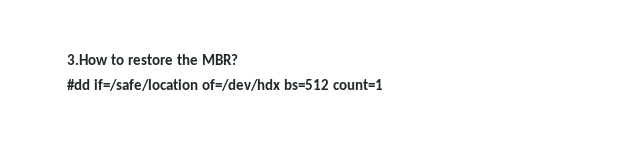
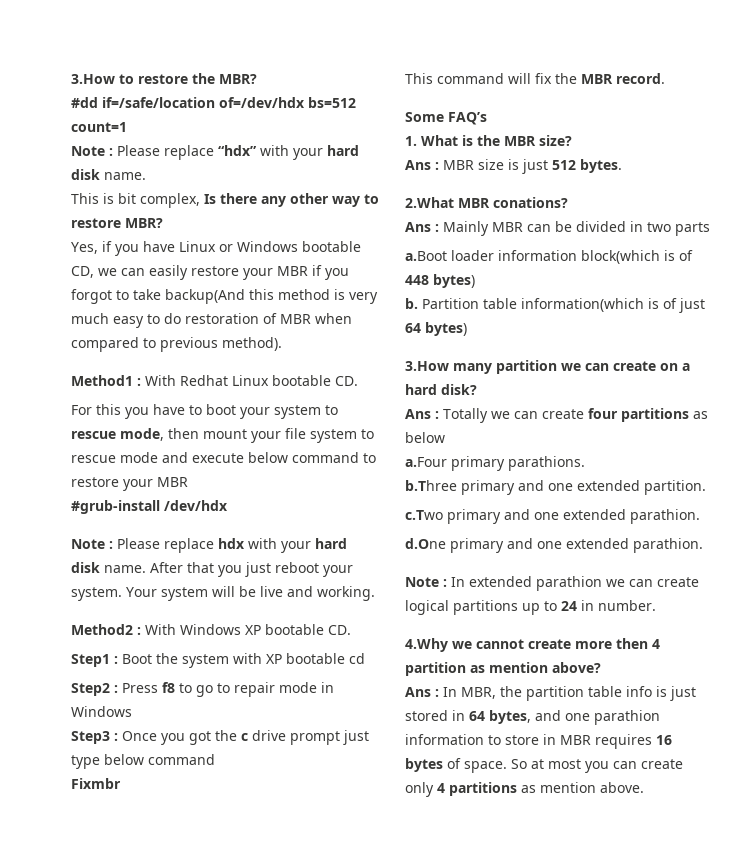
+ Note : Please replace “hdx” with your hard disk name.
+ This is bit complex, Is there any other way to restore MBR?
+ Yes, if you have Linux or Windows bootable CD, we can easily restore your MBR if you forgot to take backup(And this method is very much easy to do restoration of MBR when compared to previous method).
+ Method1 : With Redhat Linux bootable CD.
+ For this you have to boot your system to rescue mode, then mount your file system to rescue mode and execute below command to restore your MBR
+ #grub-install /dev/hdx
+ Note : Please replace hdx with your hard disk name. After that you just reboot your system. Your system will be live and working.
+ Method2 : With Windows XP bootable CD.
+ Step1 : Boot the system with XP bootable cd
+ Step2 : Press f8 to go to repair mode in Windows
+ Step3 : Once you got the c drive prompt just type below command
+ Fixmbr
+ This command will fix the MBR record.
+ Some FAQ’s
+ 1. What is the MBR size?
+ Ans : MBR size is just 512 bytes.
+ 2.What MBR conations?
+ Ans : Mainly MBR can be divided in two parts
+ a.Boot loader information block(which is of 448 bytes)
+ b. Partition table information(which is of just 64 bytes)
+ 3.How many partition we can create on a hard disk?
+ Ans : Totally we can create four partitions as below
+ a.Four primary parathions.
+ b.Three primary and one extended partition.
+ c.Two primary and one extended parathion.
+ d.One primary and one extended parathion.
+ Note : In extended parathion we can create logical partitions up to 24 in number.
+ 4.Why we cannot create more then 4 partition as mention above?
+ Ans : In MBR, the partition table info is just stored in 64 bytes, and one parathion information to store in MBR requires 16 bytes of space. So at most you can create only 4 partitions as mention above.

